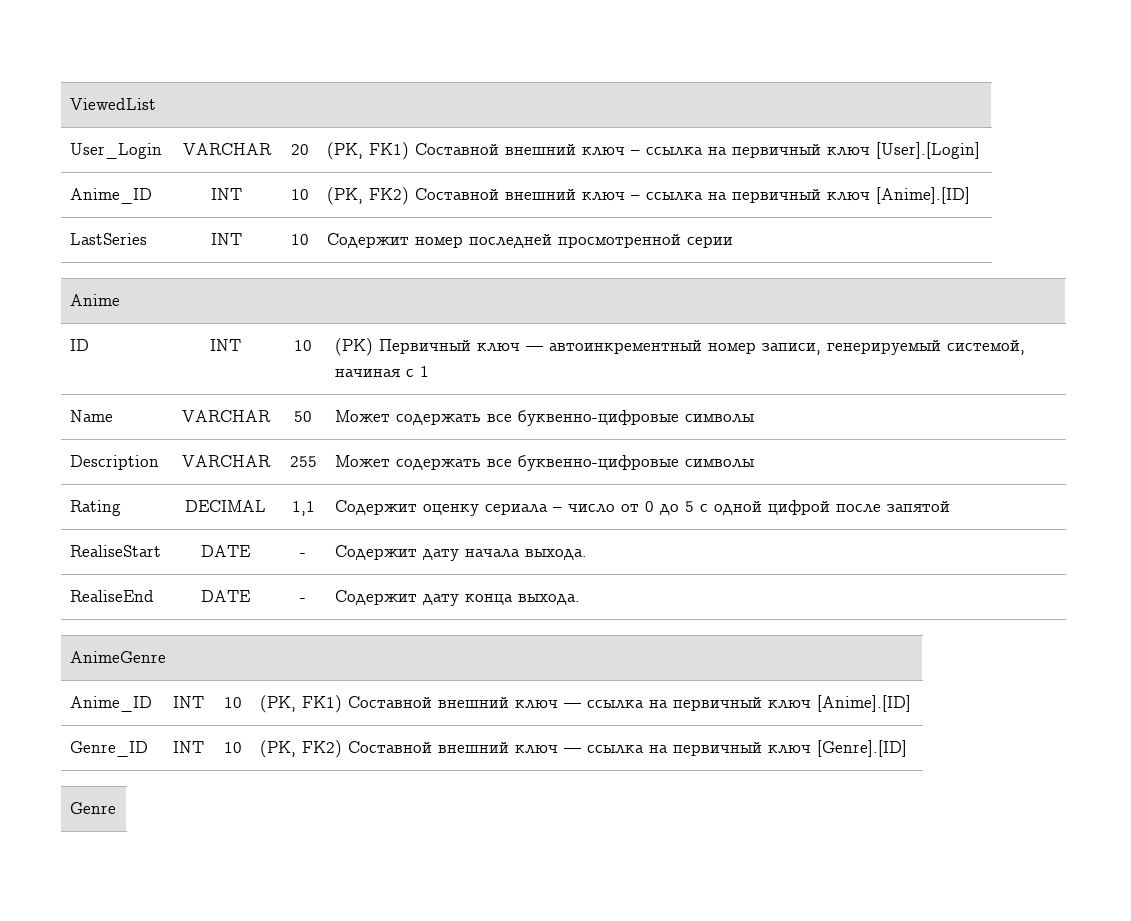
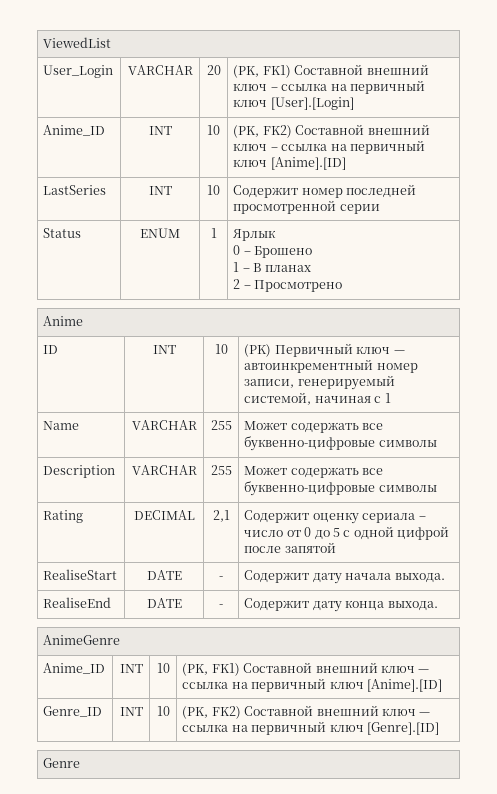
+ Status | ENUM | 1 | Ярлык
+ 0 – Брошено
+ 1 – В планах
+ 2 – Просмотрено
- Name | VARCHAR | 50 | Может содержать все буквенно-цифровые символы
+ Name | VARCHAR | 255 | Может содержать все буквенно-цифровые символы
- Rating | DECIMAL | 1,1 | Содержит оценку сериала – число от 0 до 5 с одной цифрой после запятой
+ Rating | DECIMAL | 2,1 | Содержит оценку сериала – число от 0 до 5 с одной цифрой после запятой

